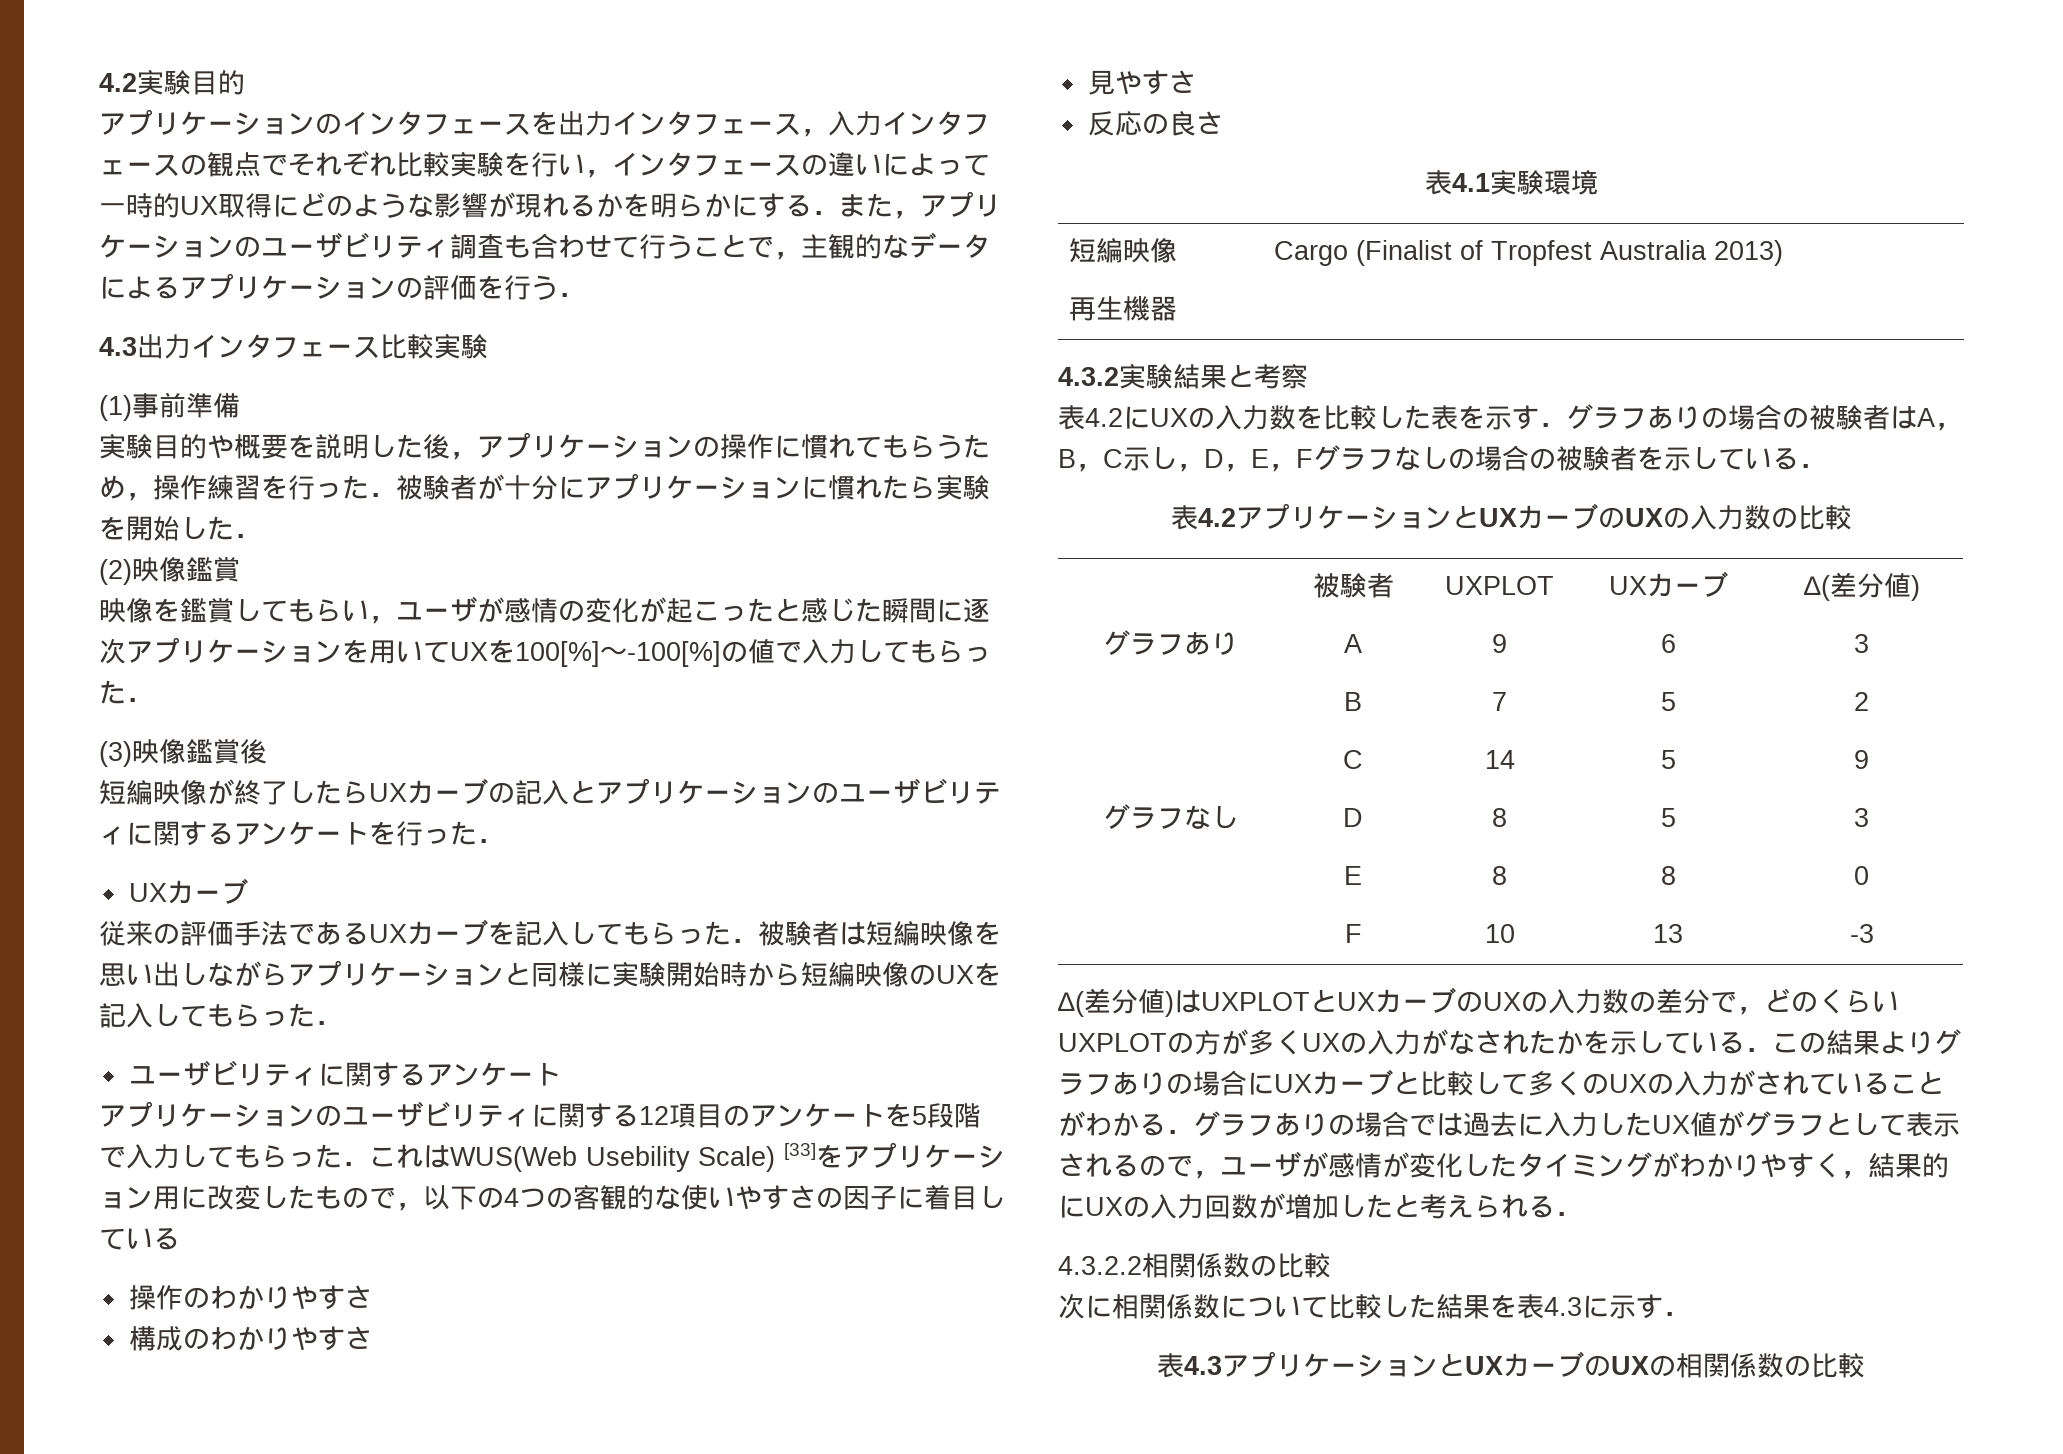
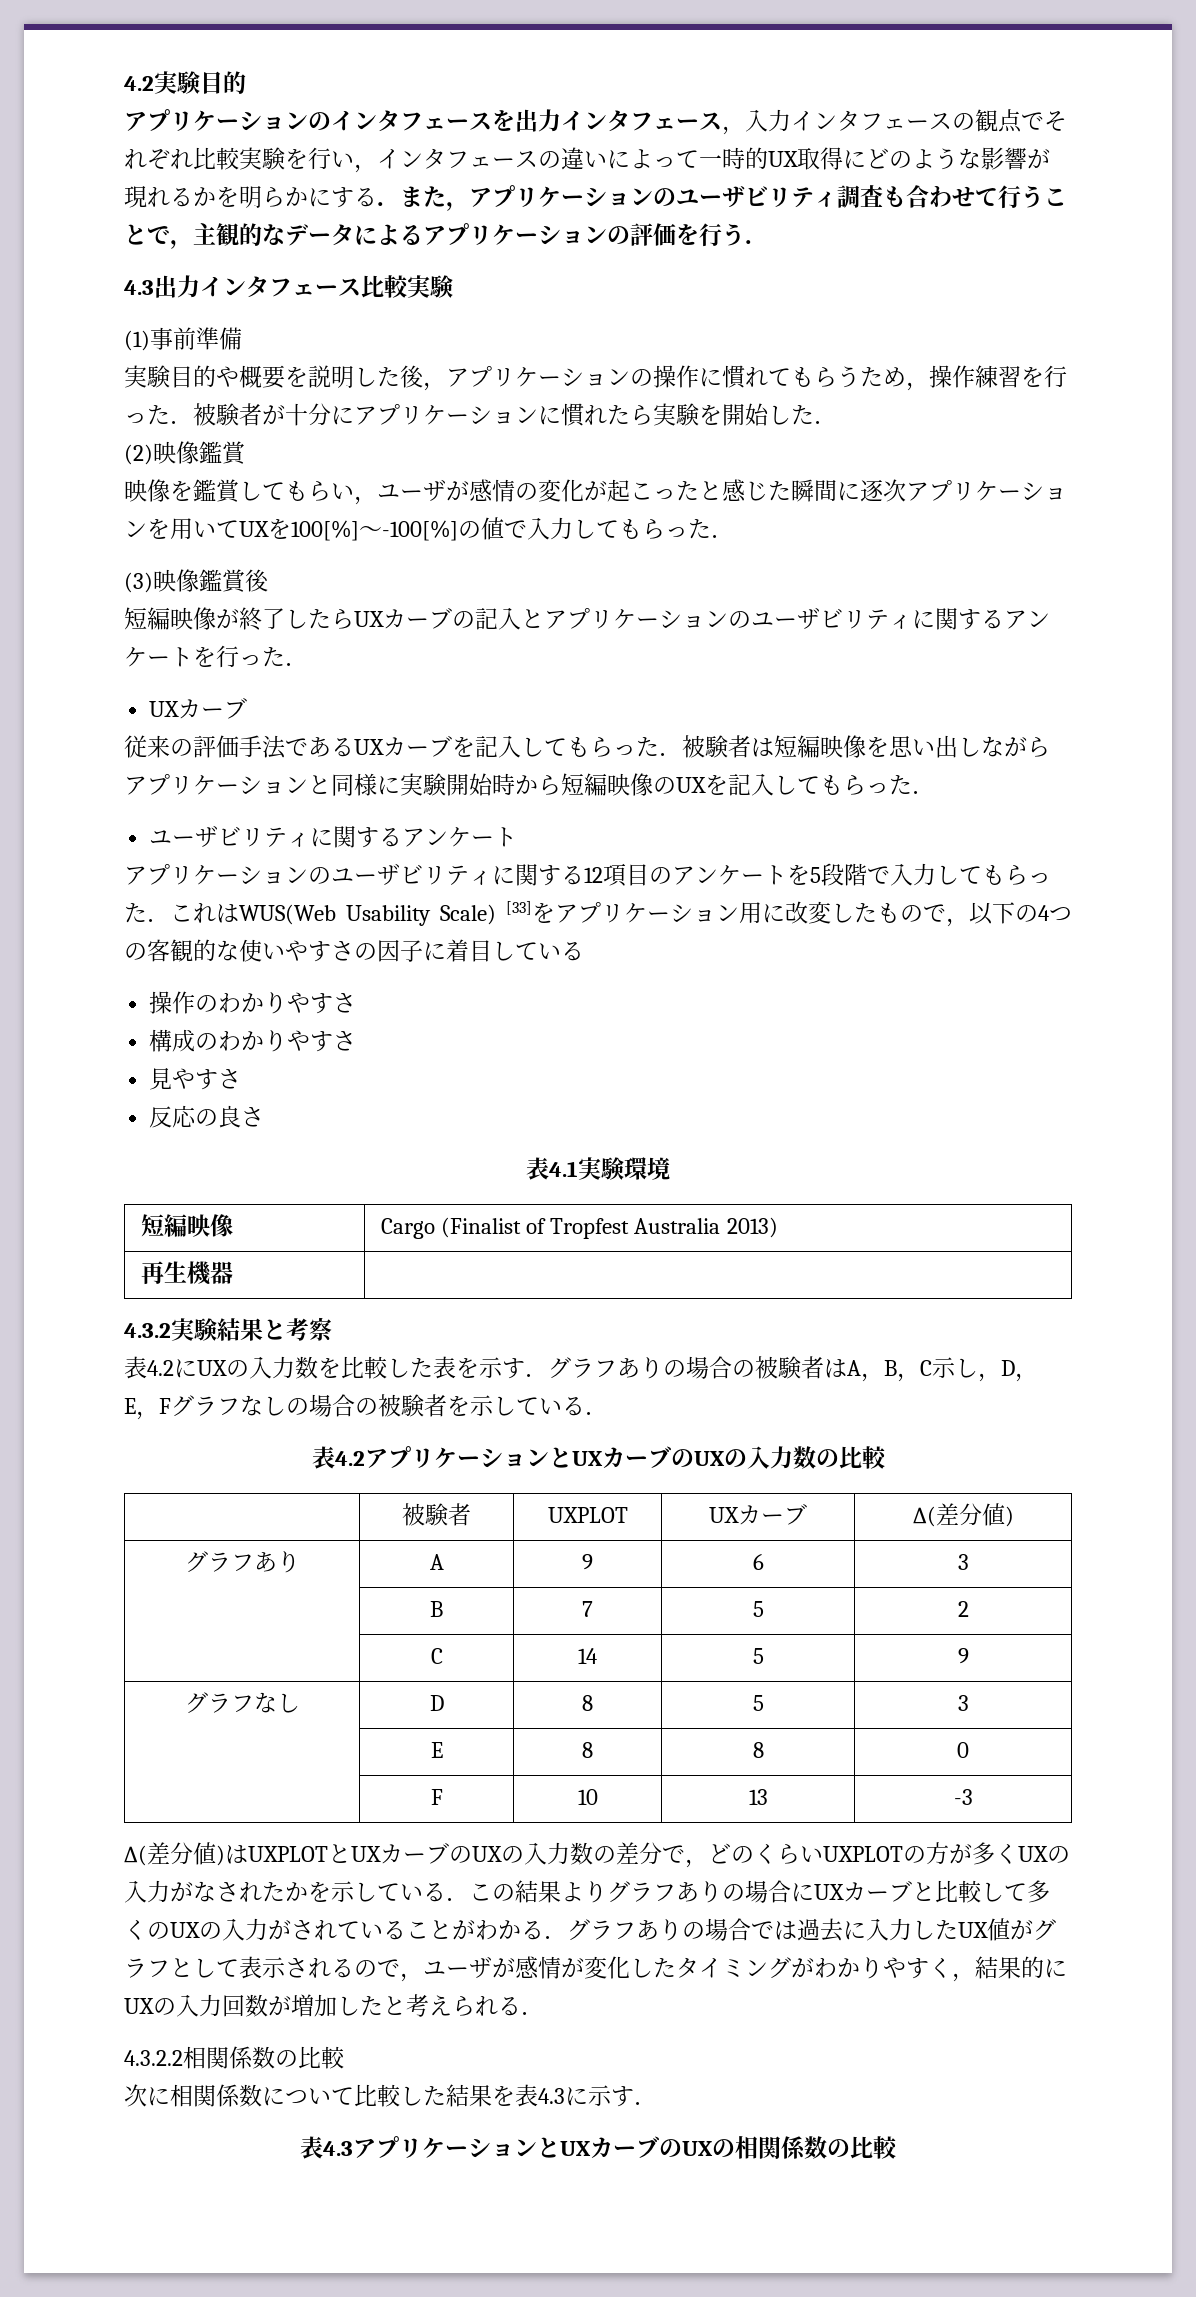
- アプリケーションのユーザビリティに関する12項目のアンケートを5段階で入力してもらった．これはWUS(Web Usebility Scale) [33]をアプリケーション用に改変したもので，以下の4つの客観的な使いやすさの因子に着目している
+ アプリケーションのユーザビリティに関する12項目のアンケートを5段階で入力してもらった．これはWUS(Web Usability Scale) [33]をアプリケーション用に改変したもので，以下の4つの客観的な使いやすさの因子に着目している

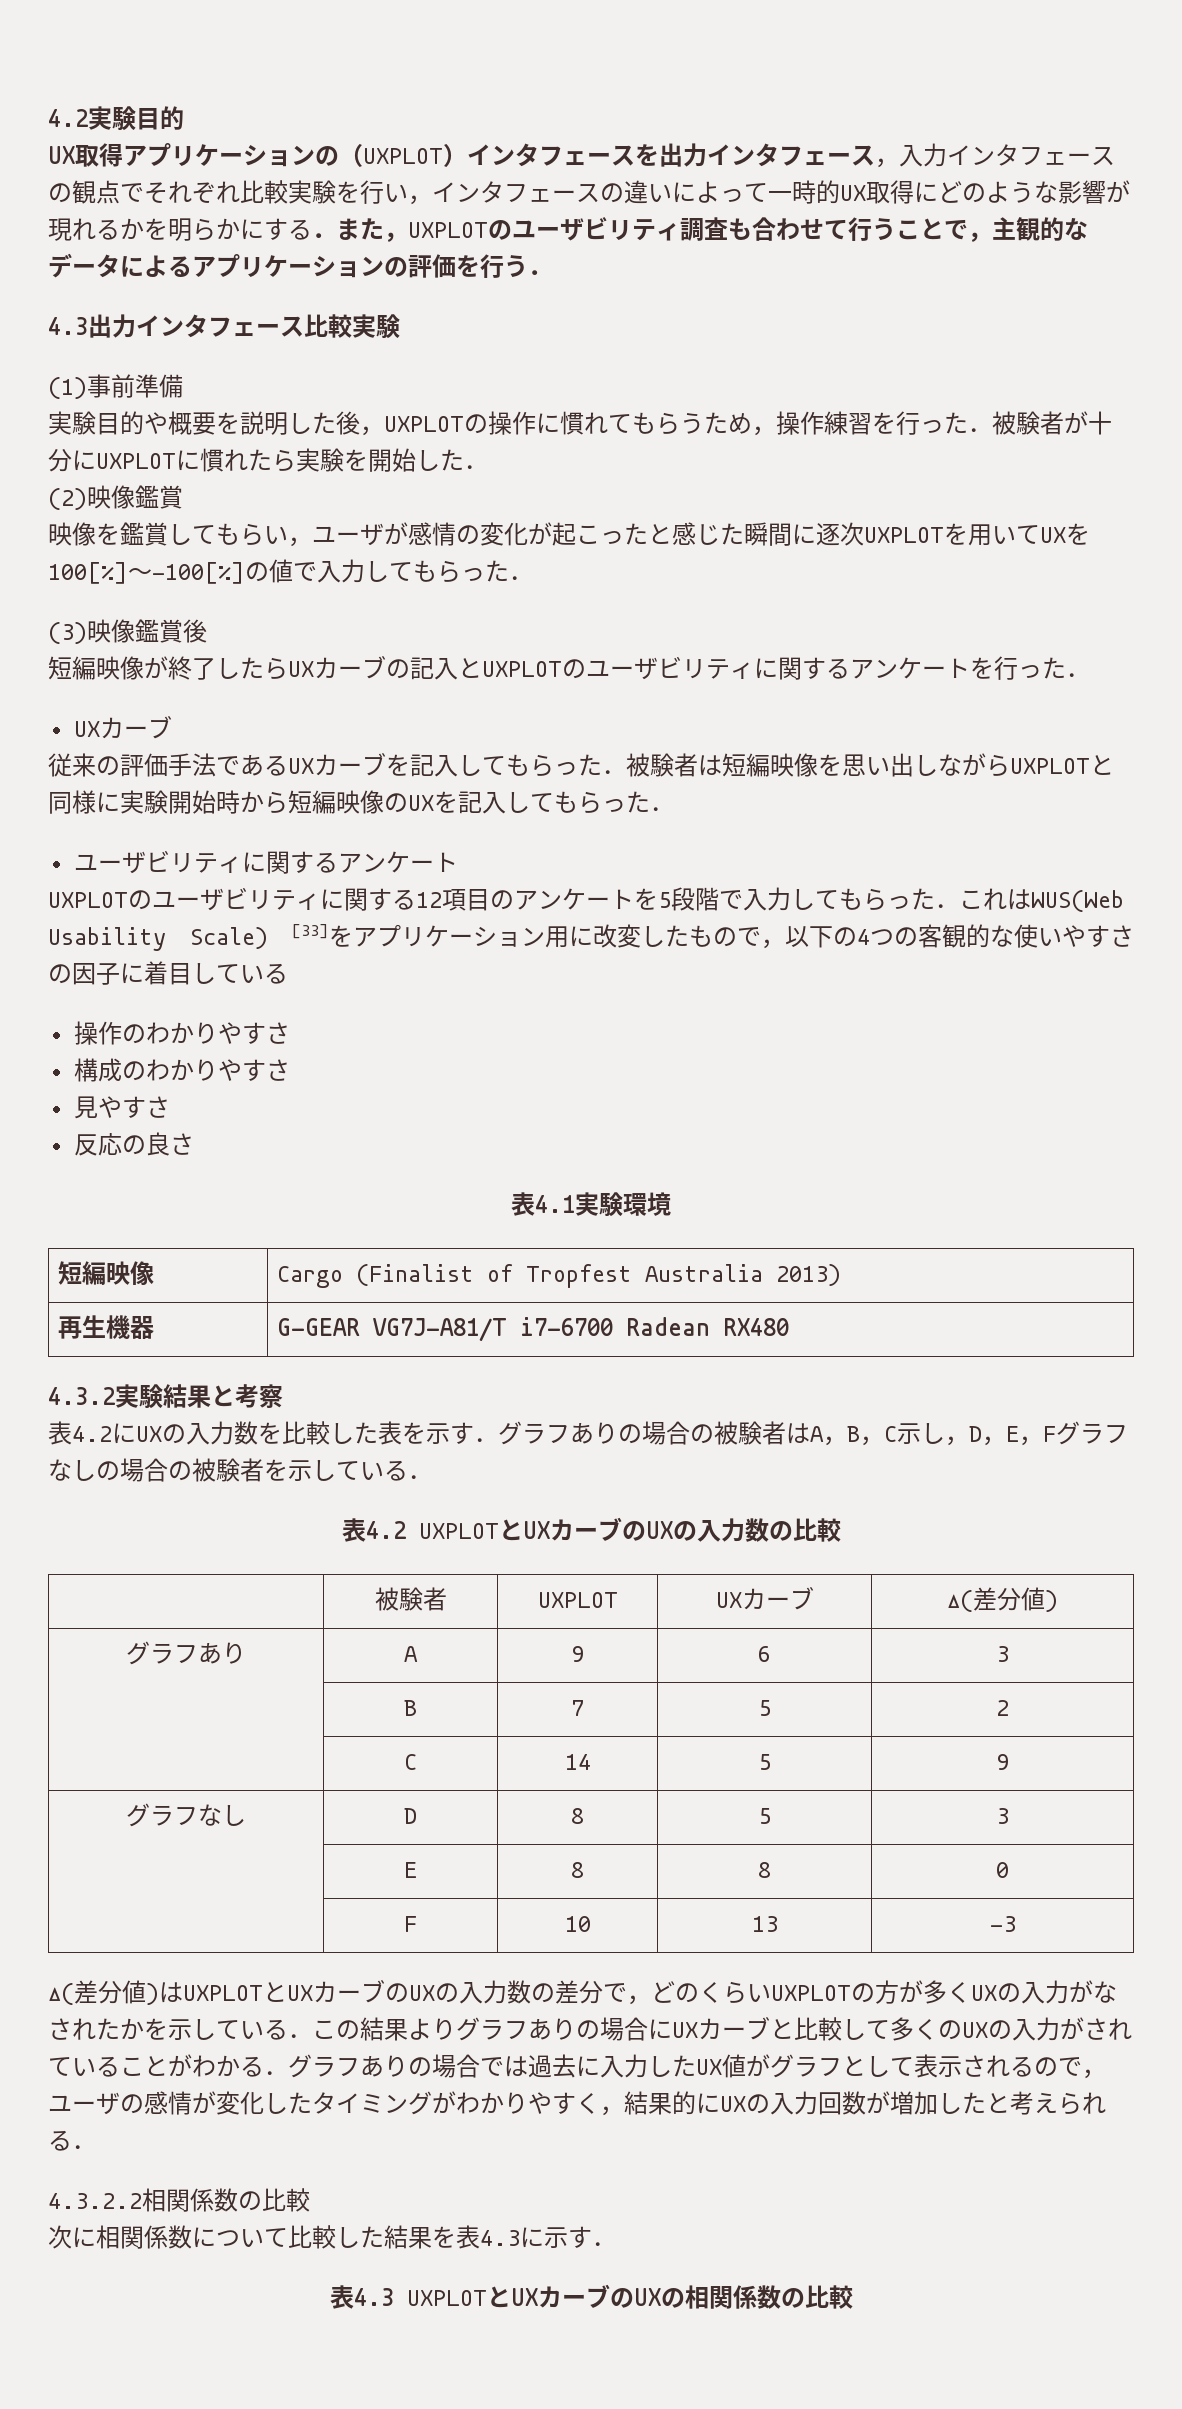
- アプリケーションのインタフェースを出力インタフェース，入力インタフェースの観点でそれぞれ比較実験を行い，インタフェースの違いによって一時的UX取得にどのような影響が現れるかを明らかにする．また，アプリケーションのユーザビリティ調査も合わせて行うことで，主観的なデータによるアプリケーションの評価を行う．
+ UX取得アプリケーションの（UXPLOT）インタフェースを出力インタフェース，入力インタフェースの観点でそれぞれ比較実験を行い，インタフェースの違いによって一時的UX取得にどのような影響が現れるかを明らかにする．また，UXPLOTのユーザビリティ調査も合わせて行うことで，主観的なデータによるアプリケーションの評価を行う．
- 実験目的や概要を説明した後，アプリケーションの操作に慣れてもらうため，操作練習を行った．被験者が十分にアプリケーションに慣れたら実験を開始した．
+ 実験目的や概要を説明した後，UXPLOTの操作に慣れてもらうため，操作練習を行った．被験者が十分にUXPLOTに慣れたら実験を開始した．
- 映像を鑑賞してもらい，ユーザが感情の変化が起こったと感じた瞬間に逐次アプリケーションを用いてUXを100[%]〜-100[%]の値で入力してもらった．
+ 映像を鑑賞してもらい，ユーザが感情の変化が起こったと感じた瞬間に逐次UXPLOTを用いてUXを100[%]〜-100[%]の値で入力してもらった．
- 短編映像が終了したらUXカーブの記入とアプリケーションのユーザビリティに関するアンケートを行った．
+ 短編映像が終了したらUXカーブの記入とUXPLOTのユーザビリティに関するアンケートを行った．
- 従来の評価手法であるUXカーブを記入してもらった．被験者は短編映像を思い出しながらアプリケーションと同様に実験開始時から短編映像のUXを記入してもらった．
+ 従来の評価手法であるUXカーブを記入してもらった．被験者は短編映像を思い出しながらUXPLOTと同様に実験開始時から短編映像のUXを記入してもらった．
- アプリケーションのユーザビリティに関する12項目のアンケートを5段階で入力してもらった．これはWUS(Web Usability Scale) [33]をアプリケーション用に改変したもので，以下の4つの客観的な使いやすさの因子に着目している
+ UXPLOTのユーザビリティに関する12項目のアンケートを5段階で入力してもらった．これはWUS(Web Usability Scale) [33]をアプリケーション用に改変したもので，以下の4つの客観的な使いやすさの因子に着目している
- 再生機器 |
+ 再生機器 | G-GEAR VG7J-A81/T i7-6700 Radean RX480
- 表4.2アプリケーションとUXカーブのUXの入力数の比較
+ 表4.2 UXPLOTとUXカーブのUXの入力数の比較
- ∆(差分値)はUXPLOTとUXカーブのUXの入力数の差分で，どのくらいUXPLOTの方が多くUXの入力がなされたかを示している．この結果よりグラフありの場合にUXカーブと比較して多くのUXの入力がされていることがわかる．グラフありの場合では過去に入力したUX値がグラフとして表示されるので，ユーザが感情が変化したタイミングがわかりやすく，結果的にUXの入力回数が増加したと考えられる．
+ ∆(差分値)はUXPLOTとUXカーブのUXの入力数の差分で，どのくらいUXPLOTの方が多くUXの入力がなされたかを示している．この結果よりグラフありの場合にUXカーブと比較して多くのUXの入力がされていることがわかる．グラフありの場合では過去に入力したUX値がグラフとして表示されるので，ユーザの感情が変化したタイミングがわかりやすく，結果的にUXの入力回数が増加したと考えられる．
- 表4.3アプリケーションとUXカーブのUXの相関係数の比較
+ 表4.3 UXPLOTとUXカーブのUXの相関係数の比較

